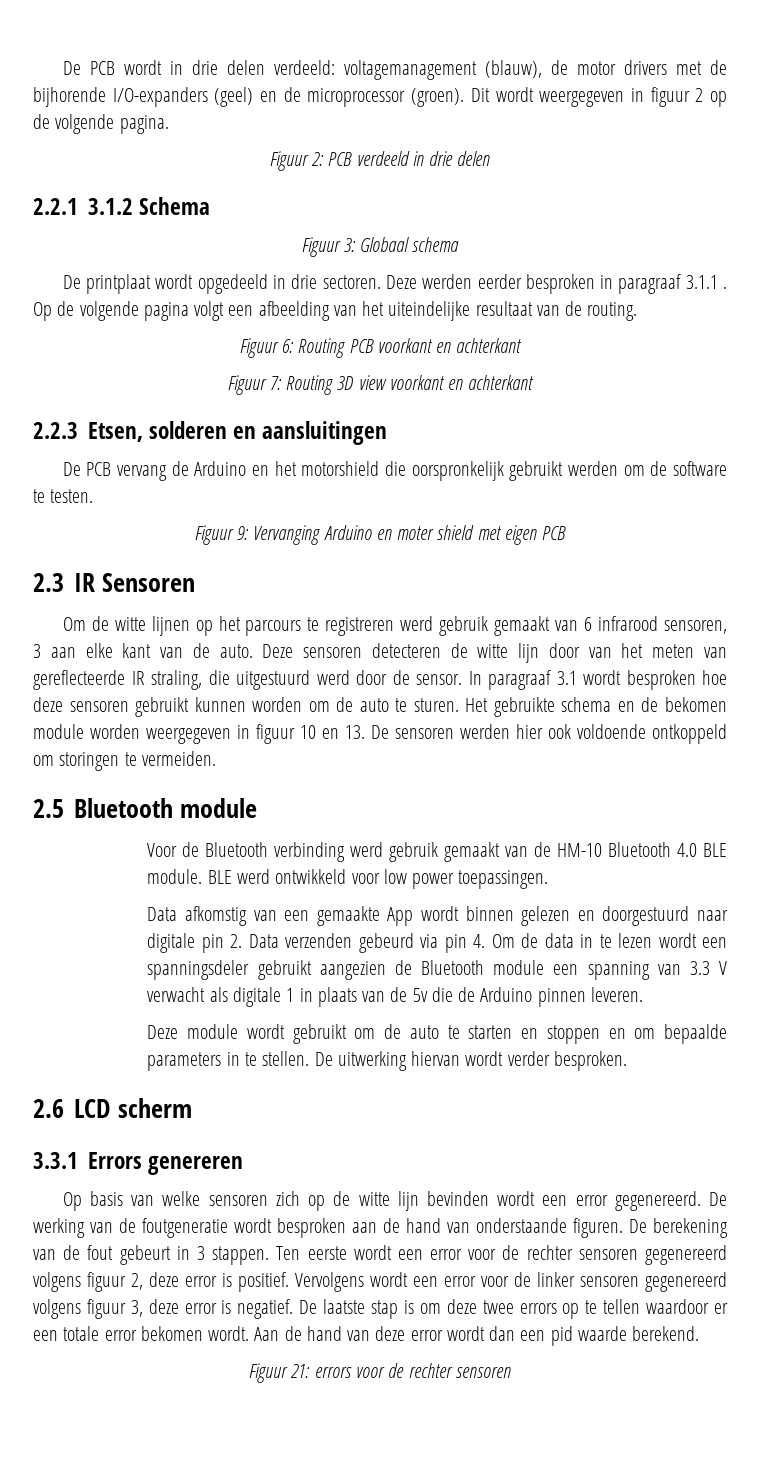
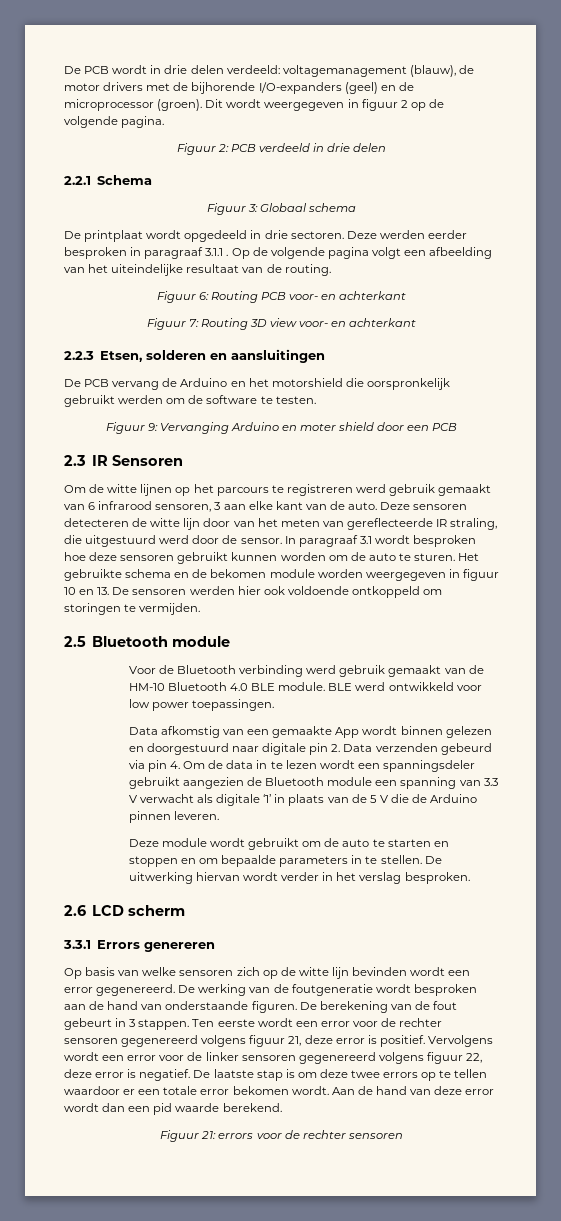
- 2.2.1 3.1.2 Schema
+ 2.2.1 Schema
- Figuur 6: Routing PCB voorkant en achterkant
+ Figuur 6: Routing PCB voor- en achterkant
- Figuur 7: Routing 3D view voorkant en achterkant
+ Figuur 7: Routing 3D view voor- en achterkant
- Figuur 9: Vervanging Arduino en moter shield met eigen PCB
+ Figuur 9: Vervanging Arduino en moter shield door een PCB
- Het gebruikte schema en de bekomen module worden weergegeven in figuur 10 en 13. De sensoren werden hier ook voldoende ontkoppeld om storingen te vermeiden.
+ Het gebruikte schema en de bekomen module worden weergegeven in figuur 10 en 13. De sensoren werden hier ook voldoende ontkoppeld om storingen te vermijden.
- Data afkomstig van een gemaakte App wordt binnen gelezen en doorgestuurd naar digitale pin 2. Data verzenden gebeurd via pin 4. Om de data in te lezen wordt een spanningsdeler gebruikt aangezien de Bluetooth module een spanning van 3.3 V verwacht als digitale 1 in plaats van de 5v die de Arduino pinnen leveren.
+ Data afkomstig van een gemaakte App wordt binnen gelezen en doorgestuurd naar digitale pin 2. Data verzenden gebeurd via pin 4. Om de data in te lezen wordt een spanningsdeler gebruikt aangezien de Bluetooth module een spanning van 3.3 V verwacht als digitale ‘1’ in plaats van de 5 V die de Arduino pinnen leveren.
- De uitwerking hiervan wordt verder besproken.
+ De uitwerking hiervan wordt verder in het verslag besproken.
- Ten eerste wordt een error voor de rechter sensoren gegenereerd volgens figuur 2, deze error is positief.
+ Ten eerste wordt een error voor de rechter sensoren gegenereerd volgens figuur 21, deze error is positief.
- Vervolgens wordt een error voor de linker sensoren gegenereerd volgens figuur 3, deze error is negatief.
+ Vervolgens wordt een error voor de linker sensoren gegenereerd volgens figuur 22, deze error is negatief.

